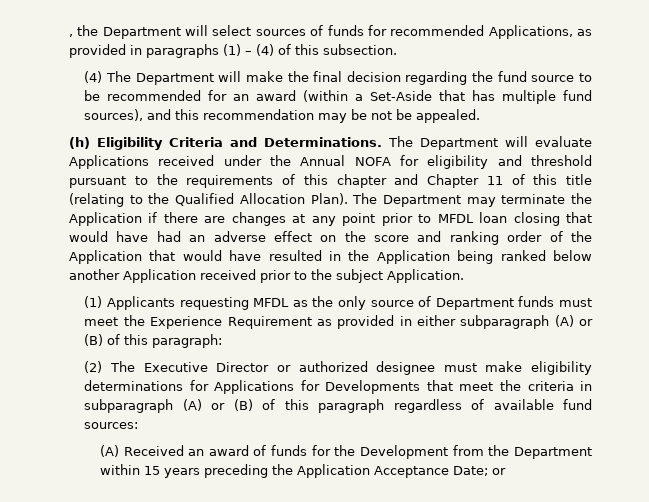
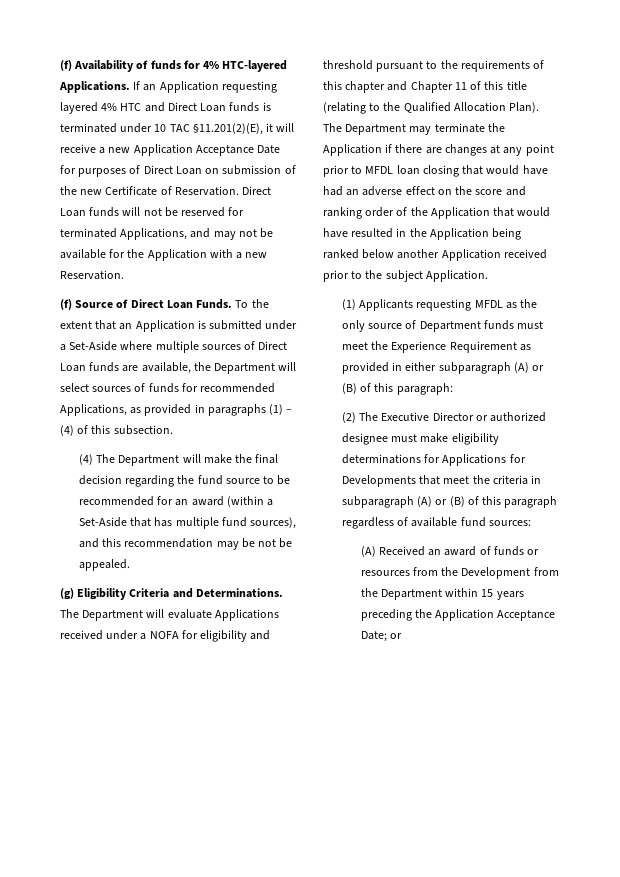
- , the Department will select sources of funds for recommended Applications, as provided in paragraphs (1) – (4) of this subsection.
+ (f) Availability of funds for 4% HTC-layered Applications. If an Application requesting layered 4% HTC and Direct Loan funds is terminated under 10 TAC §11.201(2)(E), it will receive a new Application Acceptance Date for purposes of Direct Loan on submission of the new Certificate of Reservation. Direct Loan funds will not be reserved for terminated Applications, and may not be available for the Application with a new Reservation.
+ (f) Source of Direct Loan Funds. To the extent that an Application is submitted under a Set-Aside where multiple sources of Direct Loan funds are available, the Department will select sources of funds for recommended Applications, as provided in paragraphs (1) – (4) of this subsection.
- (h) Eligibility Criteria and Determinations.
+ (g) Eligibility Criteria and Determinations.
- The Department will evaluate Applications received under the Annual NOFA for eligibility and threshold pursuant to the requirements of this chapter and Chapter 11 of this title (relating to the Qualified Allocation Plan).
+ The Department will evaluate Applications received under a NOFA for eligibility and threshold pursuant to the requirements of this chapter and Chapter 11 of this title (relating to the Qualified Allocation Plan).
- (A) Received an award of funds for the Development from the Department within 15 years preceding the Application Acceptance Date; or
+ (A) Received an award of funds or resources from the Development from the Department within 15 years preceding the Application Acceptance Date; or

